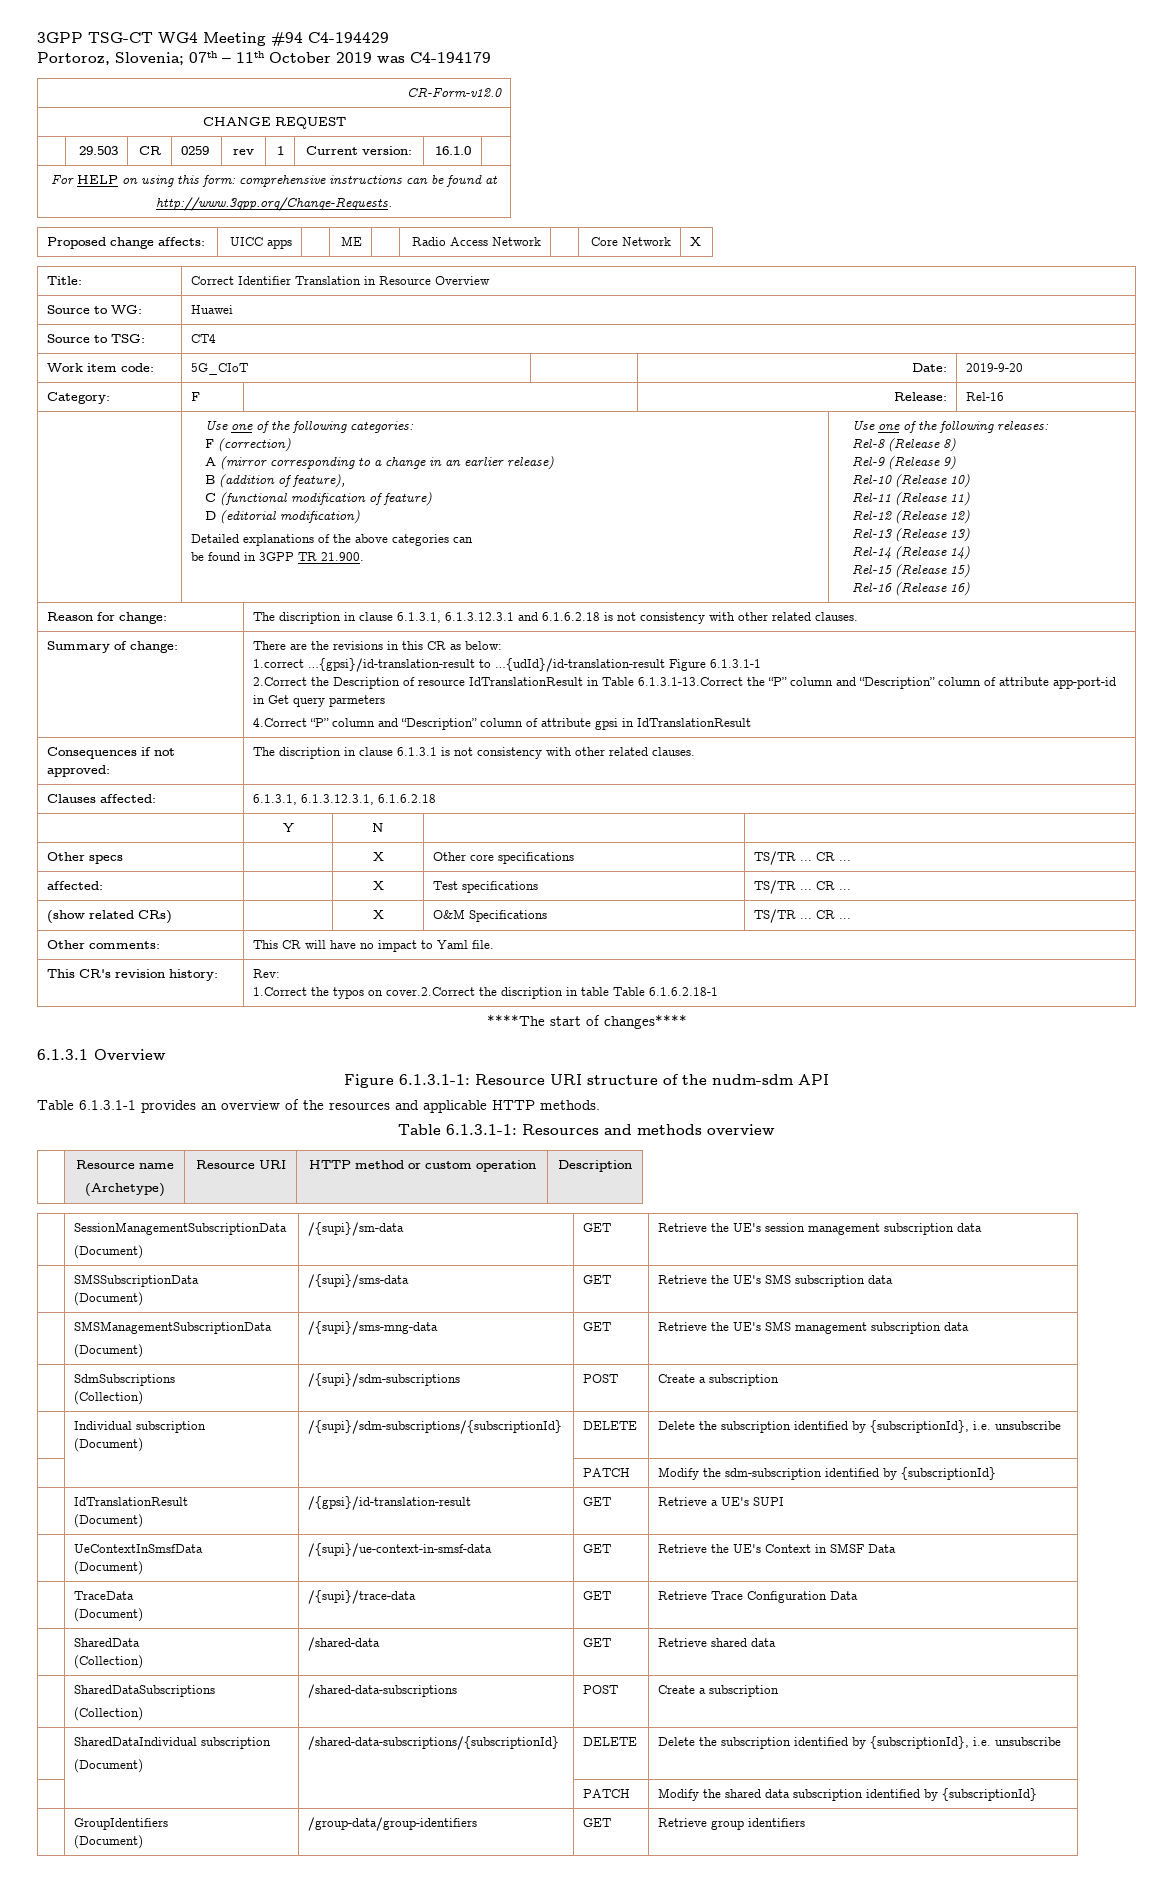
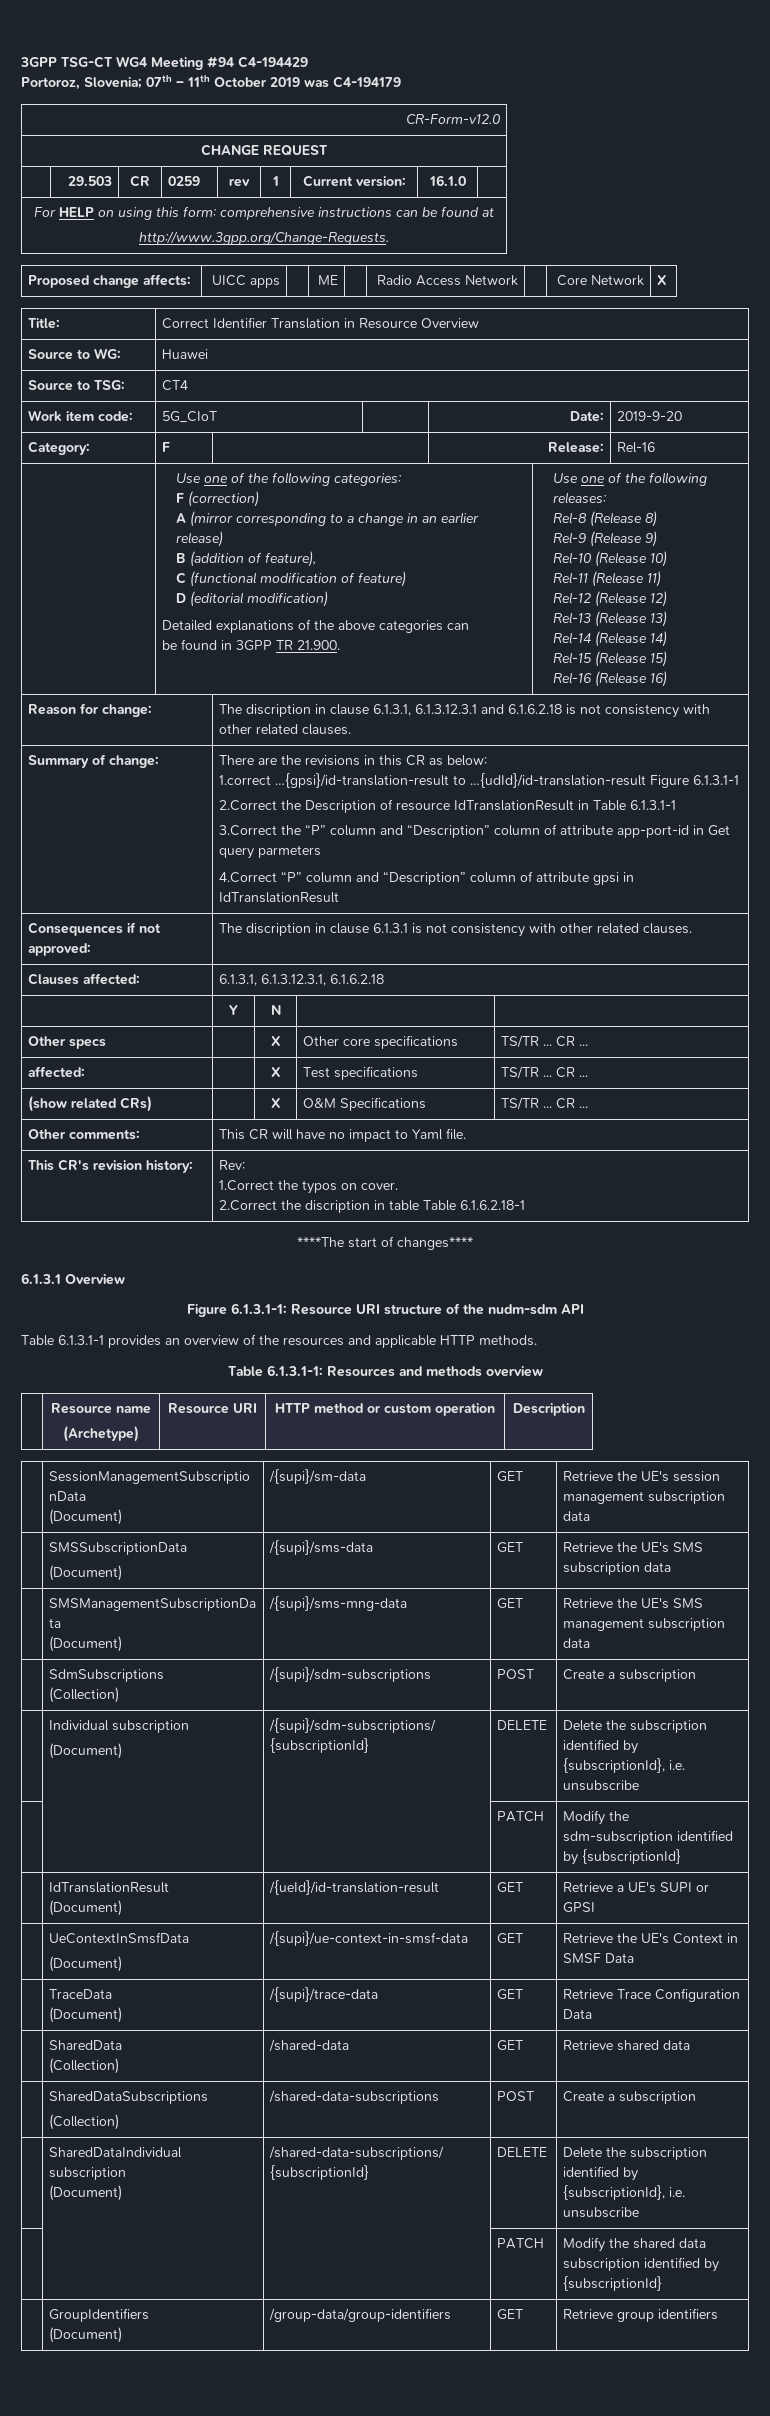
- 2.Correct the Description of resource IdTranslationResult in Table 6.1.3.1-13.Correct the “P” column and “Description” column of attribute app-port-id in Get query parmeters
+ 2.Correct the Description of resource IdTranslationResult in Table 6.1.3.1-1
+ 3.Correct the “P” column and “Description” column of attribute app-port-id in Get query parmeters
  This CR's revision history: | Rev:
- 1.Correct the typos on cover.2.Correct the discription in table Table 6.1.6.2.18-1
+ 1.Correct the typos on cover.
+ 2.Correct the discription in table Table 6.1.6.2.18-1
  | IdTranslationResult
- (Document) | /{gpsi}/id-translation-result | GET | Retrieve a UE's SUPI
+ (Document) | /{ueId}/id-translation-result | GET | Retrieve a UE's SUPI or GPSI

